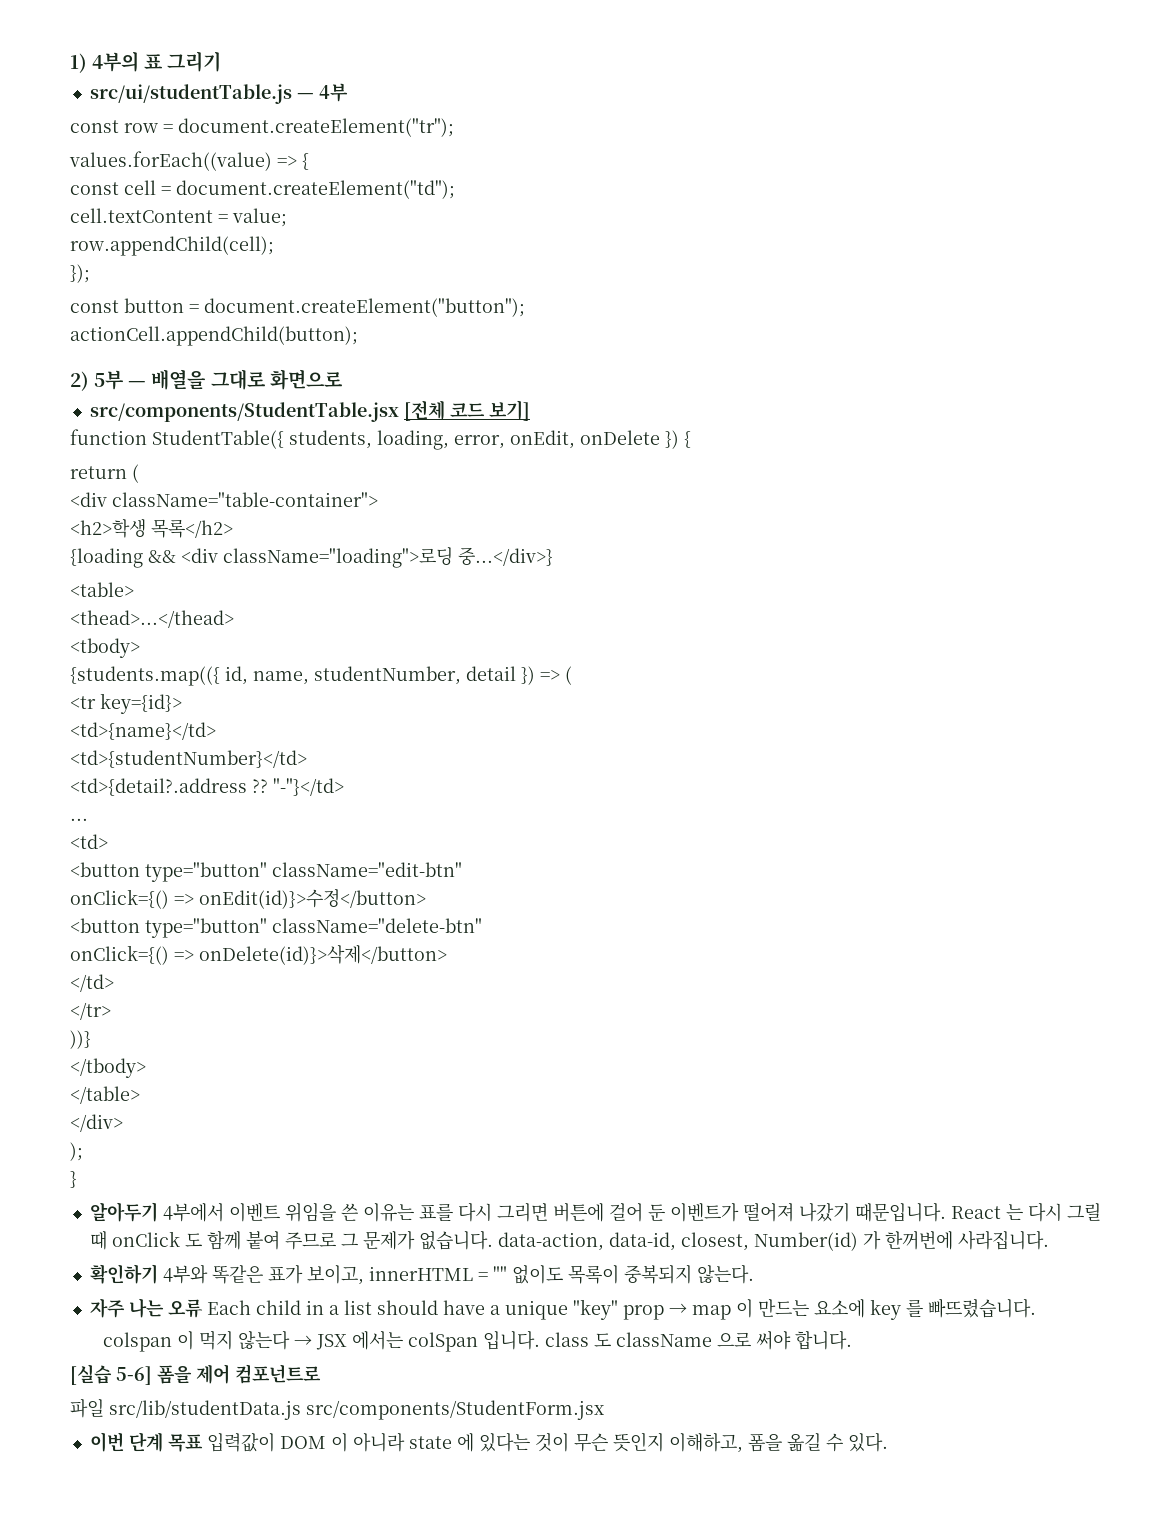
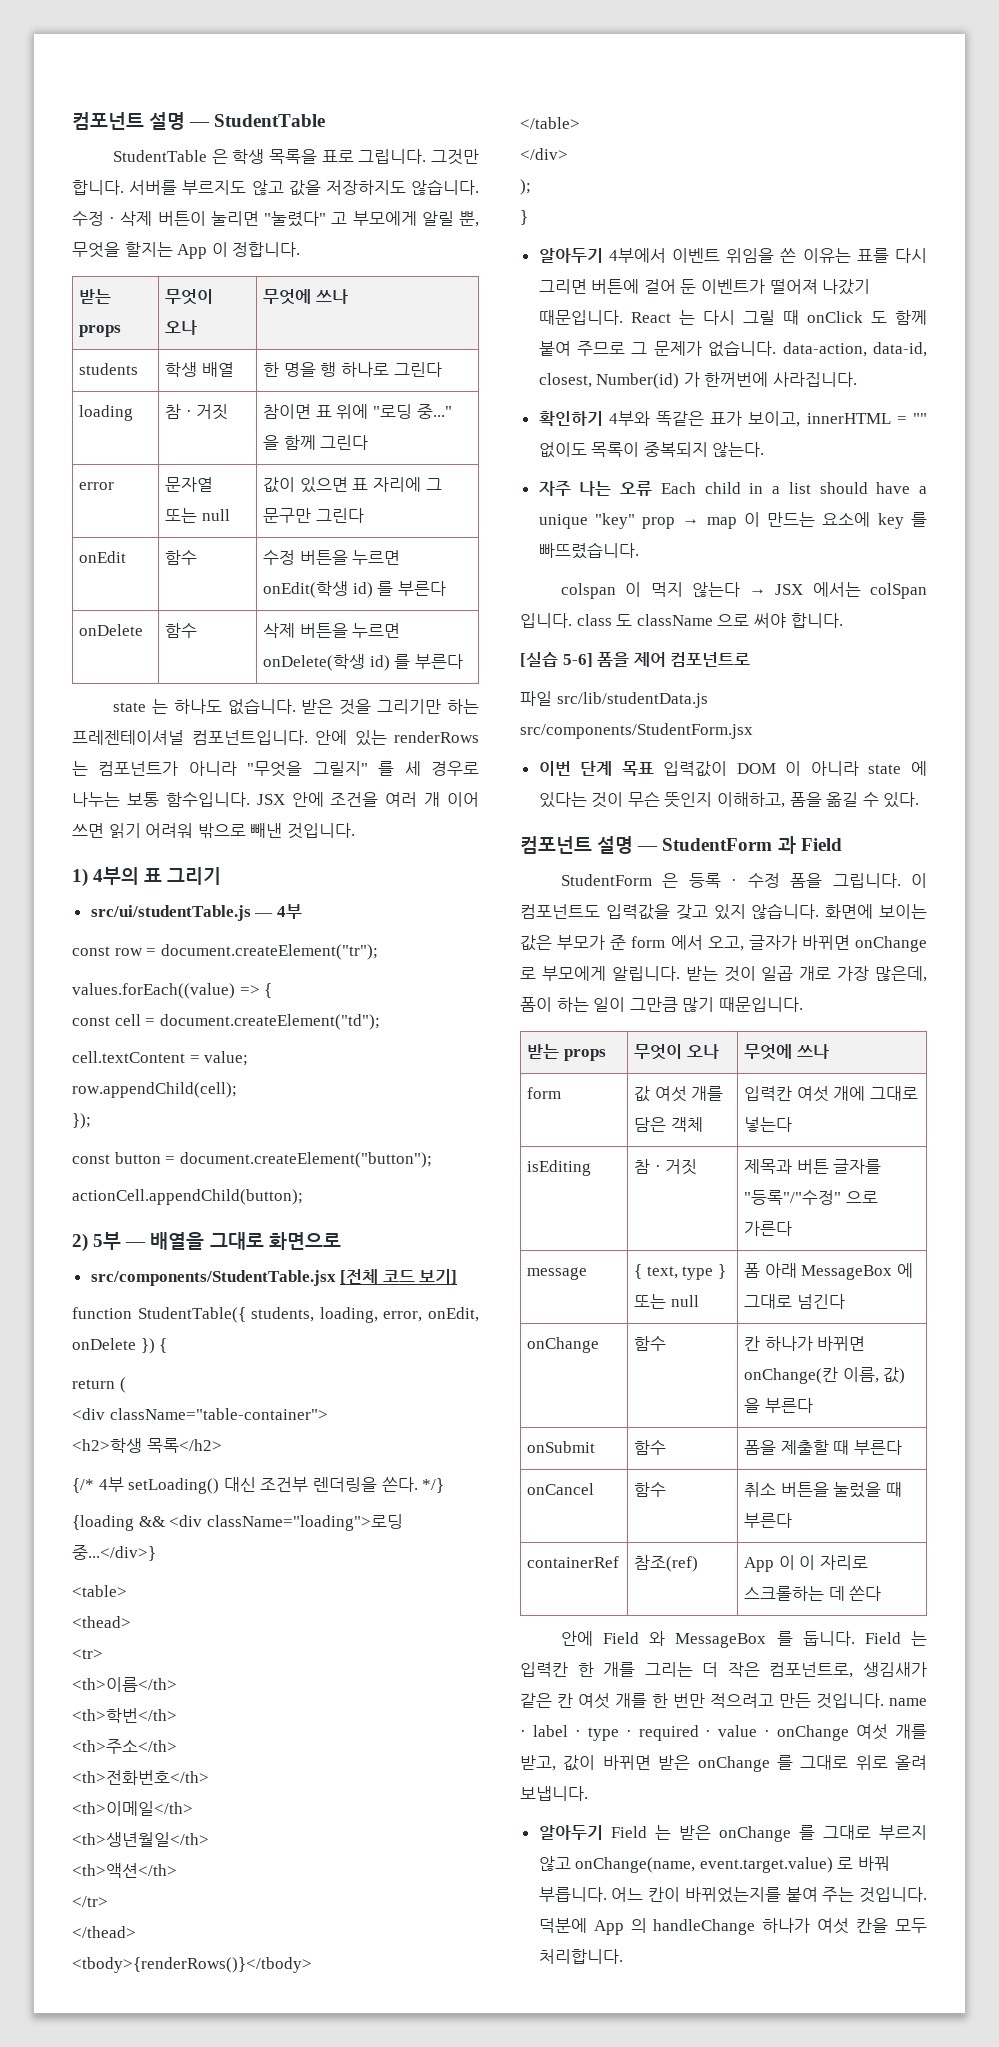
+ 컴포넌트 설명 — StudentTable
+ StudentTable 은 학생 목록을 표로 그립니다. 그것만 합니다. 서버를 부르지도 않고 값을 저장하지도 않습니다. 수정 · 삭제 버튼이 눌리면 "눌렸다" 고 부모에게 알릴 뿐, 무엇을 할지는 App 이 정합니다.
+ 받는 props | 무엇이 오나 | 무엇에 쓰나
+ students | 학생 배열 | 한 명을 행 하나로 그린다
+ loading | 참 · 거짓 | 참이면 표 위에 "로딩 중..." 을 함께 그린다
+ error | 문자열 또는 null | 값이 있으면 표 자리에 그 문구만 그린다
+ onEdit | 함수 | 수정 버튼을 누르면 onEdit(학생 id) 를 부른다
+ onDelete | 함수 | 삭제 버튼을 누르면 onDelete(학생 id) 를 부른다
+ state 는 하나도 없습니다. 받은 것을 그리기만 하는 프레젠테이셔널 컴포넌트입니다. 안에 있는 renderRows 는 컴포넌트가 아니라 "무엇을 그릴지" 를 세 경우로 나누는 보통 함수입니다. JSX 안에 조건을 여러 개 이어 쓰면 읽기 어려워 밖으로 빼낸 것입니다.
+ {/* 4부 setLoading() 대신 조건부 렌더링을 쓴다. */}
- <thead>...</thead>
- <tbody>
- {students.map(({ id, name, studentNumber, detail }) => (
- <tr key={id}>
- <td>{name}</td>
- <td>{studentNumber}</td>
- <td>{detail?.address ?? "-"}</td>
- ...
- <td>
- <button type="button" className="edit-btn"
- onClick={() => onEdit(id)}>수정</button>
- <button type="button" className="delete-btn"
- onClick={() => onDelete(id)}>삭제</button>
- </td>
+ <thead>
+ <tr>
+ <th>이름</th>
+ <th>학번</th>
+ <th>주소</th>
+ <th>전화번호</th>
+ <th>이메일</th>
+ <th>생년월일</th>
+ <th>액션</th>
- ))}
- </tbody>
+ </thead>
+ <tbody>{renderRows()}</tbody>
+ 컴포넌트 설명 — StudentForm 과 Field
+ StudentForm 은 등록 · 수정 폼을 그립니다. 이 컴포넌트도 입력값을 갖고 있지 않습니다. 화면에 보이는 값은 부모가 준 form 에서 오고, 글자가 바뀌면 onChange 로 부모에게 알립니다. 받는 것이 일곱 개로 가장 많은데, 폼이 하는 일이 그만큼 많기 때문입니다.
+ 받는 props | 무엇이 오나 | 무엇에 쓰나
+ form | 값 여섯 개를 담은 객체 | 입력칸 여섯 개에 그대로 넣는다
+ isEditing | 참 · 거짓 | 제목과 버튼 글자를 "등록"/"수정" 으로 가른다
+ message | { text, type } 또는 null | 폼 아래 MessageBox 에 그대로 넘긴다
+ onChange | 함수 | 칸 하나가 바뀌면 onChange(칸 이름, 값) 을 부른다
+ onSubmit | 함수 | 폼을 제출할 때 부른다
+ onCancel | 함수 | 취소 버튼을 눌렀을 때 부른다
+ containerRef | 참조(ref) | App 이 이 자리로 스크롤하는 데 쓴다
+ 안에 Field 와 MessageBox 를 둡니다. Field 는 입력칸 한 개를 그리는 더 작은 컴포넌트로, 생김새가 같은 칸 여섯 개를 한 번만 적으려고 만든 것입니다. name · label · type · required · value · onChange 여섯 개를 받고, 값이 바뀌면 받은 onChange 를 그대로 위로 올려 보냅니다.
+ 알아두기 Field 는 받은 onChange 를 그대로 부르지 않고 onChange(name, event.target.value) 로 바꿔 부릅니다. 어느 칸이 바뀌었는지를 붙여 주는 것입니다. 덕분에 App 의 handleChange 하나가 여섯 칸을 모두 처리합니다.

